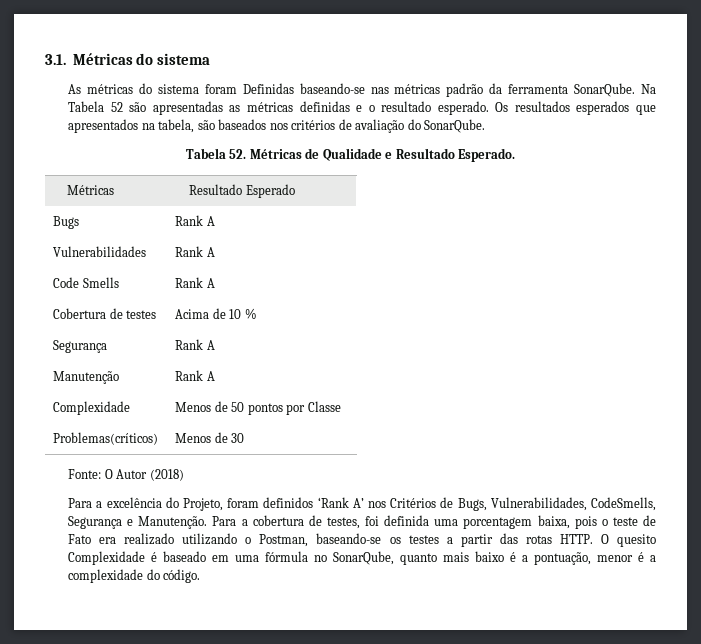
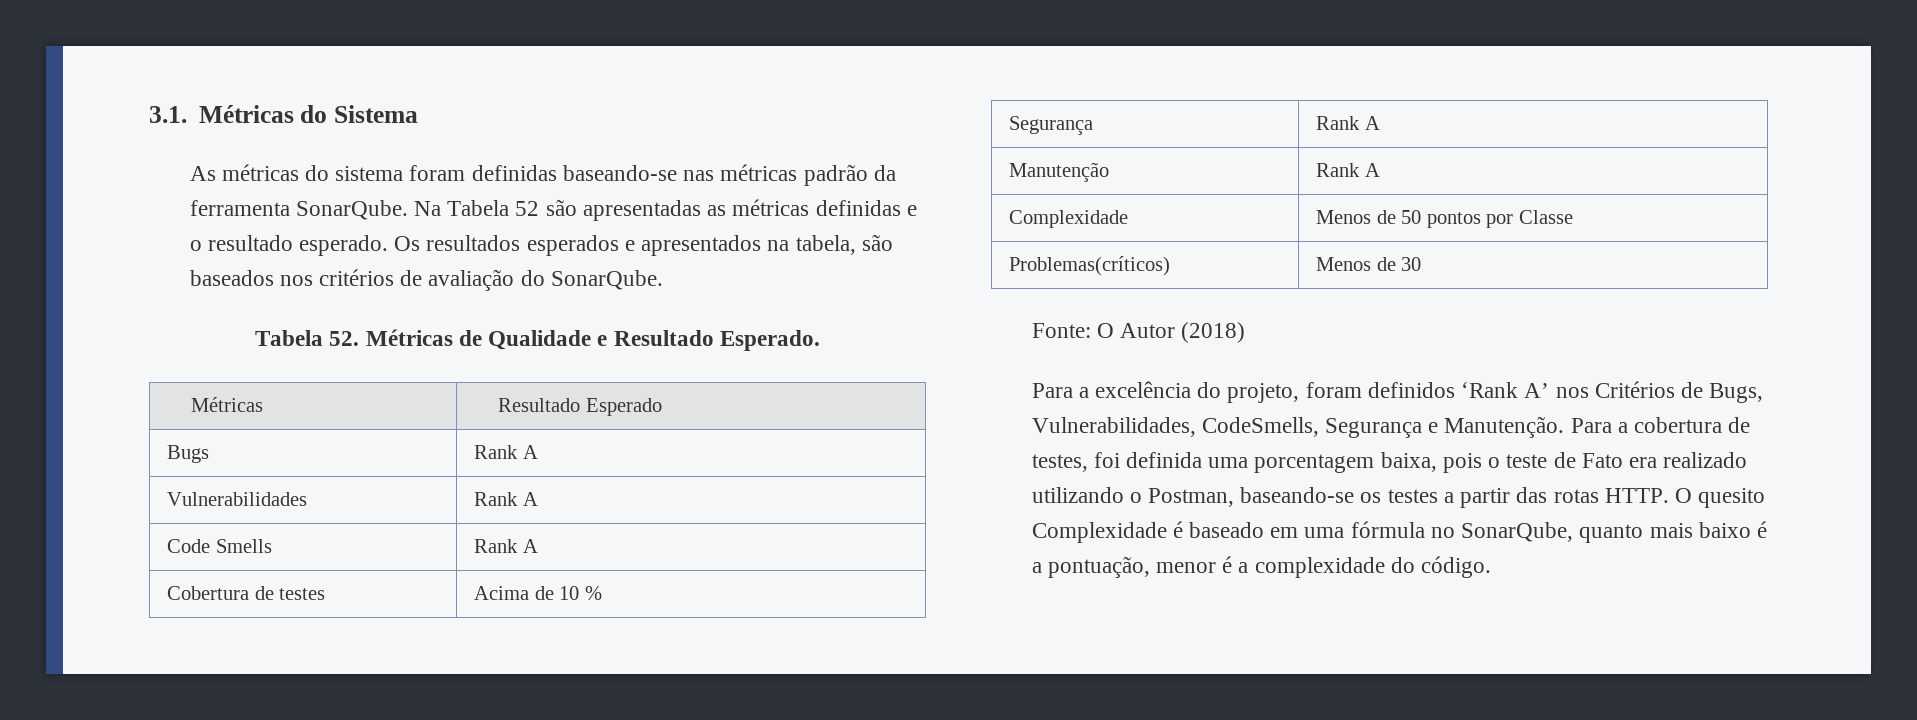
- 3.1. Métricas do sistema
+ 3.1. Métricas do Sistema
- As métricas do sistema foram Definidas baseando-se nas métricas padrão da ferramenta SonarQube.
+ As métricas do sistema foram definidas baseando-se nas métricas padrão da ferramenta SonarQube.
- Os resultados esperados que apresentados na tabela, são baseados nos critérios de avaliação do SonarQube.
+ Os resultados esperados e apresentados na tabela, são baseados nos critérios de avaliação do SonarQube.
- Para a excelência do Projeto, foram definidos ‘Rank A’ nos Critérios de Bugs, Vulnerabilidades, CodeSmells, Segurança e Manutenção.
+ Para a excelência do projeto, foram definidos ‘Rank A’ nos Critérios de Bugs, Vulnerabilidades, CodeSmells, Segurança e Manutenção.

